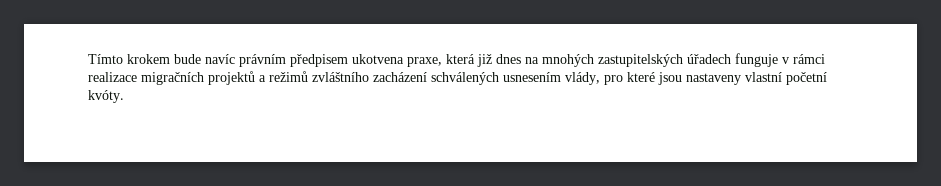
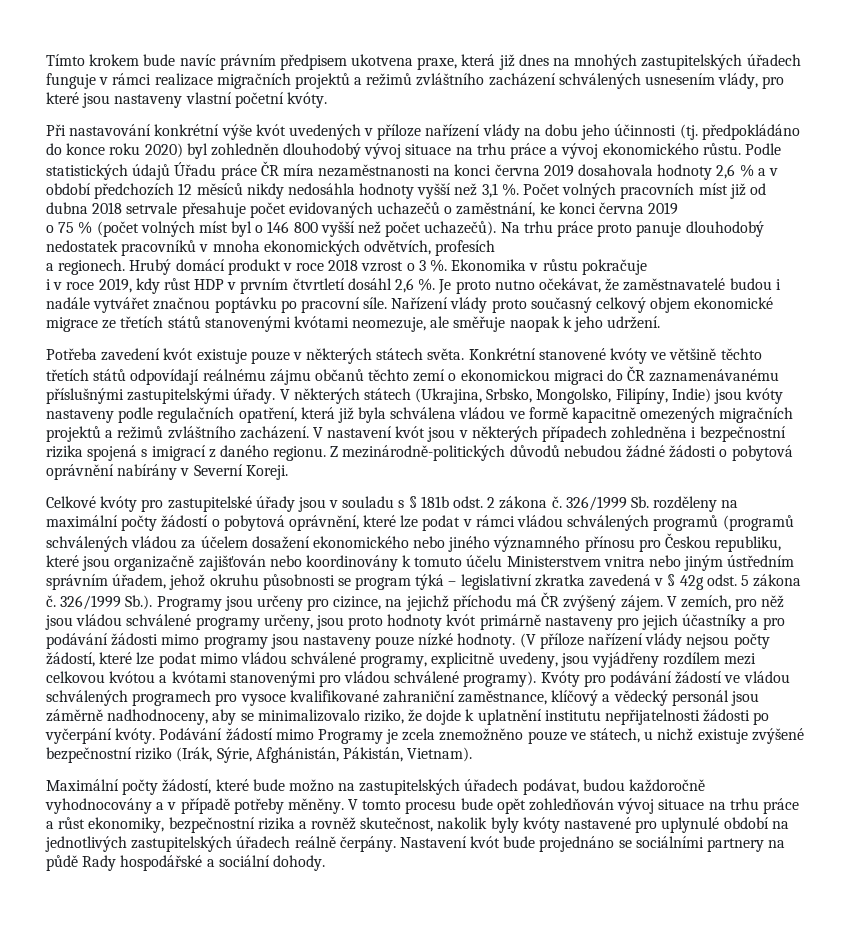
+ Při nastavování konkrétní výše kvót uvedených v příloze nařízení vlády na dobu jeho účinnosti (tj. předpokládáno do konce roku 2020) byl zohledněn dlouhodobý vývoj situace na trhu práce a vývoj ekonomického růstu. Podle statistických údajů Úřadu práce ČR míra nezaměstnanosti na konci června 2019 dosahovala hodnoty 2,6 % a v období předchozích 12 měsíců nikdy nedosáhla hodnoty vyšší než 3,1 %. Počet volných pracovních míst již od dubna 2018 setrvale přesahuje počet evidovaných uchazečů o zaměstnání, ke konci června 2019
+ o 75 % (počet volných míst byl o 146 800 vyšší než počet uchazečů). Na trhu práce proto panuje dlouhodobý nedostatek pracovníků v mnoha ekonomických odvětvích, profesích
+ a regionech. Hrubý domácí produkt v roce 2018 vzrost o 3 %. Ekonomika v růstu pokračuje
+ i v roce 2019, kdy růst HDP v prvním čtvrtletí dosáhl 2,6 %. Je proto nutno očekávat, že zaměstnavatelé budou i nadále vytvářet značnou poptávku po pracovní síle. Nařízení vlády proto současný celkový objem ekonomické migrace ze třetích států stanovenými kvótami neomezuje, ale směřuje naopak k jeho udržení.
+ Potřeba zavedení kvót existuje pouze v některých státech světa. Konkrétní stanovené kvóty ve většině těchto třetích států odpovídají reálnému zájmu občanů těchto zemí o ekonomickou migraci do ČR zaznamenávanému příslušnými zastupitelskými úřady. V některých státech (Ukrajina, Srbsko, Mongolsko, Filipíny, Indie) jsou kvóty nastaveny podle regulačních opatření, která již byla schválena vládou ve formě kapacitně omezených migračních projektů a režimů zvláštního zacházení. V nastavení kvót jsou v některých případech zohledněna i bezpečnostní rizika spojená s imigrací z daného regionu. Z mezinárodně-politických důvodů nebudou žádné žádosti o pobytová oprávnění nabírány v Severní Koreji.
+ Celkové kvóty pro zastupitelské úřady jsou v souladu s § 181b odst. 2 zákona č. 326/1999 Sb. rozděleny na maximální počty žádostí o pobytová oprávnění, které lze podat v rámci vládou schválených programů (programů schválených vládou za účelem dosažení ekonomického nebo jiného významného přínosu pro Českou republiku, které jsou organizačně zajišťován nebo koordinovány k tomuto účelu Ministerstvem vnitra nebo jiným ústředním správním úřadem, jehož okruhu působnosti se program týká – legislativní zkratka zavedená v § 42g odst. 5 zákona č. 326/1999 Sb.). Programy jsou určeny pro cizince, na jejichž příchodu má ČR zvýšený zájem. V zemích, pro něž jsou vládou schválené programy určeny, jsou proto hodnoty kvót primárně nastaveny pro jejich účastníky a pro podávání žádosti mimo programy jsou nastaveny pouze nízké hodnoty. (V příloze nařízení vlády nejsou počty žádostí, které lze podat mimo vládou schválené programy, explicitně uvedeny, jsou vyjádřeny rozdílem mezi celkovou kvótou a kvótami stanovenými pro vládou schválené programy). Kvóty pro podávání žádostí ve vládou schválených programech pro vysoce kvalifikované zahraniční zaměstnance, klíčový a vědecký personál jsou záměrně nadhodnoceny, aby se minimalizovalo riziko, že dojde k uplatnění institutu nepřijatelnosti žádosti po vyčerpání kvóty. Podávání žádostí mimo Programy je zcela znemožněno pouze ve státech, u nichž existuje zvýšené bezpečnostní riziko (Irák, Sýrie, Afghánistán, Pákistán, Vietnam).
+ Maximální počty žádostí, které bude možno na zastupitelských úřadech podávat, budou každoročně vyhodnocovány a v případě potřeby měněny. V tomto procesu bude opět zohledňován vývoj situace na trhu práce a růst ekonomiky, bezpečnostní rizika a rovněž skutečnost, nakolik byly kvóty nastavené pro uplynulé období na jednotlivých zastupitelských úřadech reálně čerpány. Nastavení kvót bude projednáno se sociálními partnery na půdě Rady hospodářské a sociální dohody.

